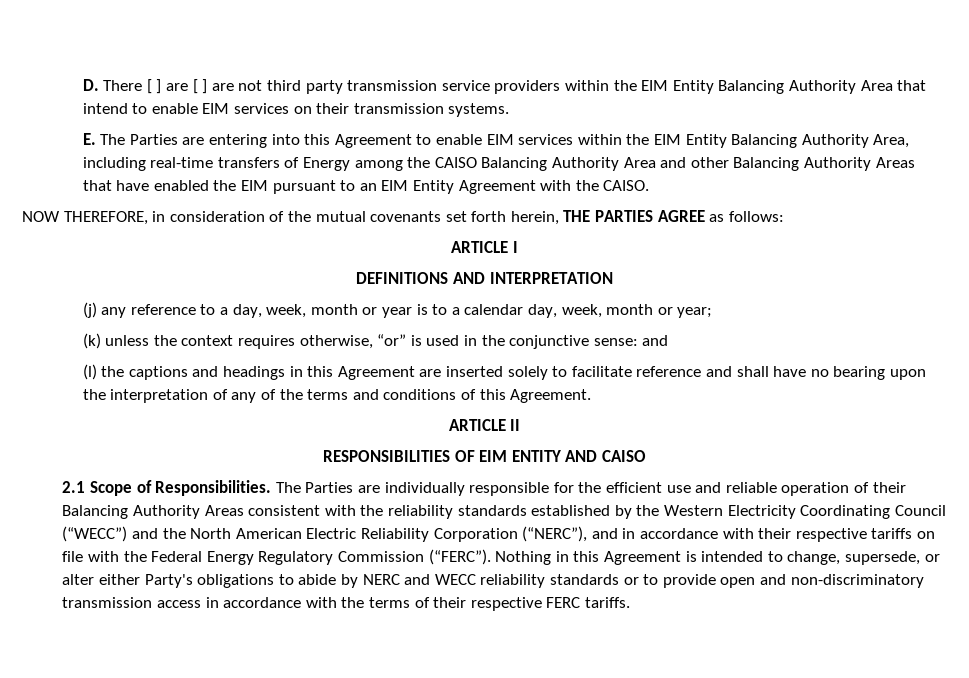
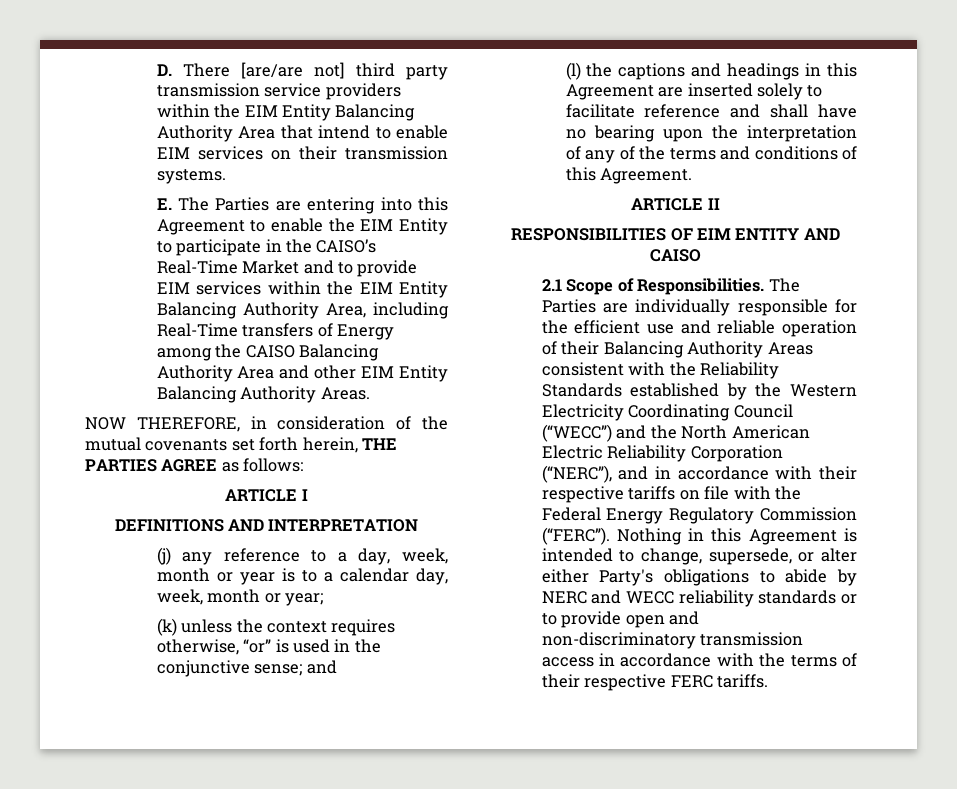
- D. There [ ] are [ ] are not third party transmission service providers within the EIM Entity Balancing Authority Area that intend to enable EIM services on their transmission systems.
+ D. There [are/are not] third party transmission service providers within the EIM Entity Balancing Authority Area that intend to enable EIM services on their transmission systems.
- E. The Parties are entering into this Agreement to enable EIM services within the EIM Entity Balancing Authority Area, including real-time transfers of Energy among the CAISO Balancing Authority Area and other Balancing Authority Areas that have enabled the EIM pursuant to an EIM Entity Agreement with the CAISO.
+ E. The Parties are entering into this Agreement to enable the EIM Entity to participate in the CAISO’s Real-Time Market and to provide EIM services within the EIM Entity Balancing Authority Area, including Real-Time transfers of Energy among the CAISO Balancing Authority Area and other EIM Entity Balancing Authority Areas.
- (k) unless the context requires otherwise, “or” is used in the conjunctive sense: and
+ (k) unless the context requires otherwise, “or” is used in the conjunctive sense; and
- The Parties are individually responsible for the efficient use and reliable operation of their Balancing Authority Areas consistent with the reliability standards established by the Western Electricity Coordinating Council (“WECC”) and the North American Electric Reliability Corporation (“NERC”), and in accordance with their respective tariffs on file with the Federal Energy Regulatory Commission (“FERC”).
+ The Parties are individually responsible for the efficient use and reliable operation of their Balancing Authority Areas consistent with the Reliability Standards established by the Western Electricity Coordinating Council (“WECC”) and the North American Electric Reliability Corporation (“NERC”), and in accordance with their respective tariffs on file with the Federal Energy Regulatory Commission (“FERC”).

